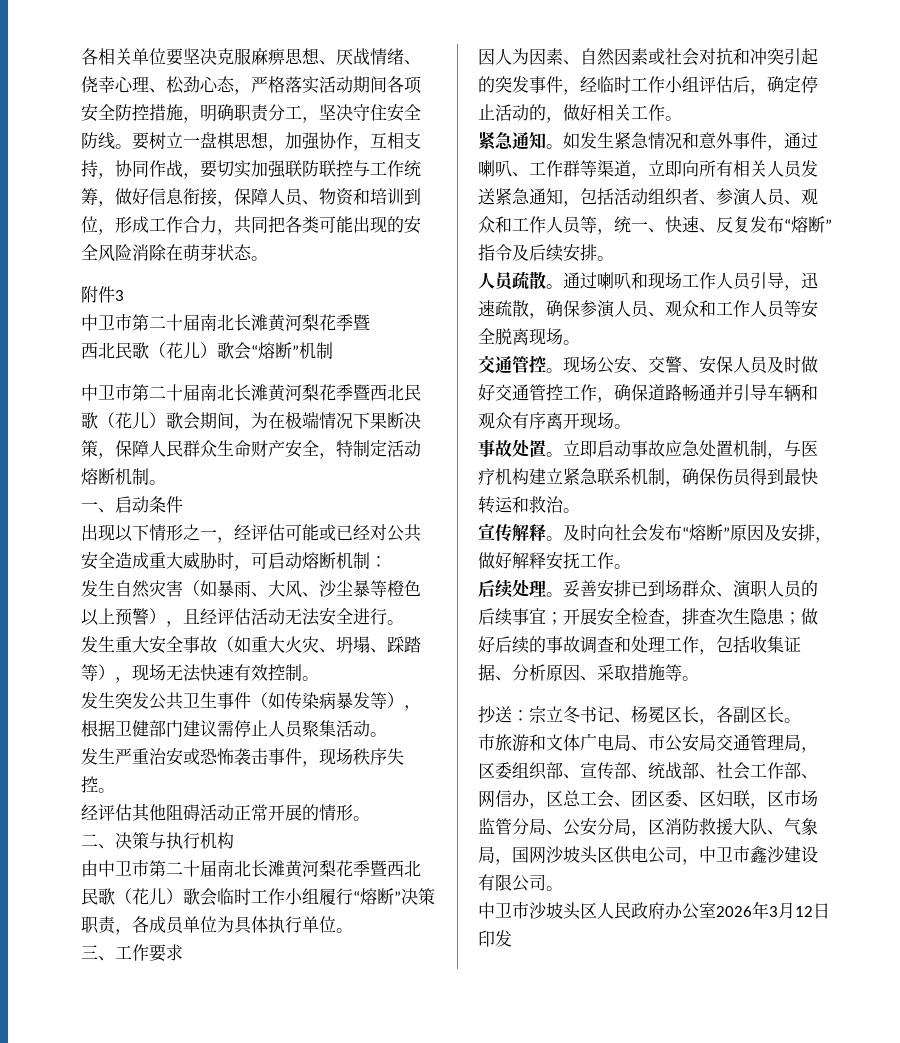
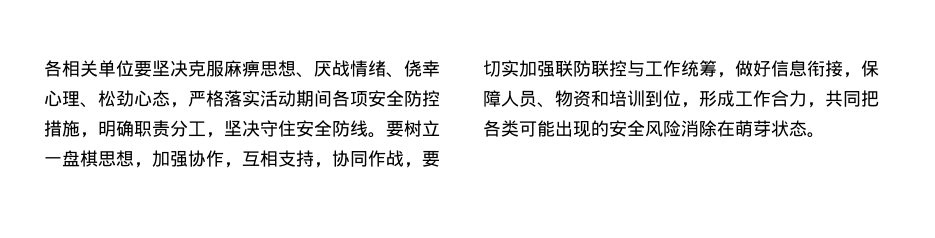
- 附件3
- 中卫市第二十届南北长滩黄河梨花季暨
- 西北民歌（花儿）歌会“熔断”机制
- 中卫市第二十届南北长滩黄河梨花季暨西北民歌（花儿）歌会期间，为在极端情况下果断决策，保障人民群众生命财产安全，特制定活动熔断机制。
- 一、启动条件
- 出现以下情形之一，经评估可能或已经对公共安全造成重大威胁时，可启动熔断机制：
- 发生自然灾害（如暴雨、大风、沙尘暴等橙色以上预警），且经评估活动无法安全进行。
- 发生重大安全事故（如重大火灾、坍塌、踩踏等），现场无法快速有效控制。
- 发生突发公共卫生事件（如传染病暴发等），根据卫健部门建议需停止人员聚集活动。
- 发生严重治安或恐怖袭击事件，现场秩序失控。
- 经评估其他阻碍活动正常开展的情形。
- 二、决策与执行机构
- 由中卫市第二十届南北长滩黄河梨花季暨西北民歌（花儿）歌会临时工作小组履行“熔断”决策职责，各成员单位为具体执行单位。
- 三、工作要求
- 因人为因素、自然因素或社会对抗和冲突引起的突发事件，经临时工作小组评估后，确定停止活动的，做好相关工作。
- 紧急通知。如发生紧急情况和意外事件，通过喇叭、工作群等渠道，立即向所有相关人员发送紧急通知，包括活动组织者、参演人员、观众和工作人员等，统一、快速、反复发布“熔断”指令及后续安排。
- 人员疏散。通过喇叭和现场工作人员引导，迅速疏散，确保参演人员、观众和工作人员等安全脱离现场。
- 交通管控。现场公安、交警、安保人员及时做好交通管控工作，确保道路畅通并引导车辆和观众有序离开现场。
- 事故处置。立即启动事故应急处置机制，与医疗机构建立紧急联系机制，确保伤员得到最快转运和救治。
- 宣传解释。及时向社会发布“熔断”原因及安排，做好解释安抚工作。
- 后续处理。妥善安排已到场群众、演职人员的后续事宜；开展安全检查，排查次生隐患；做好后续的事故调查和处理工作，包括收集证据、分析原因、采取措施等。
- 抄送：宗立冬书记、杨冕区长，各副区长。
- 市旅游和文体广电局、市公安局交通管理局，区委组织部、宣传部、统战部、社会工作部、网信办，区总工会、团区委、区妇联，区市场监管分局、公安分局，区消防救援大队、气象局，国网沙坡头区供电公司，中卫市鑫沙建设有限公司。
- 中卫市沙坡头区人民政府办公室2026年3月12日印发

